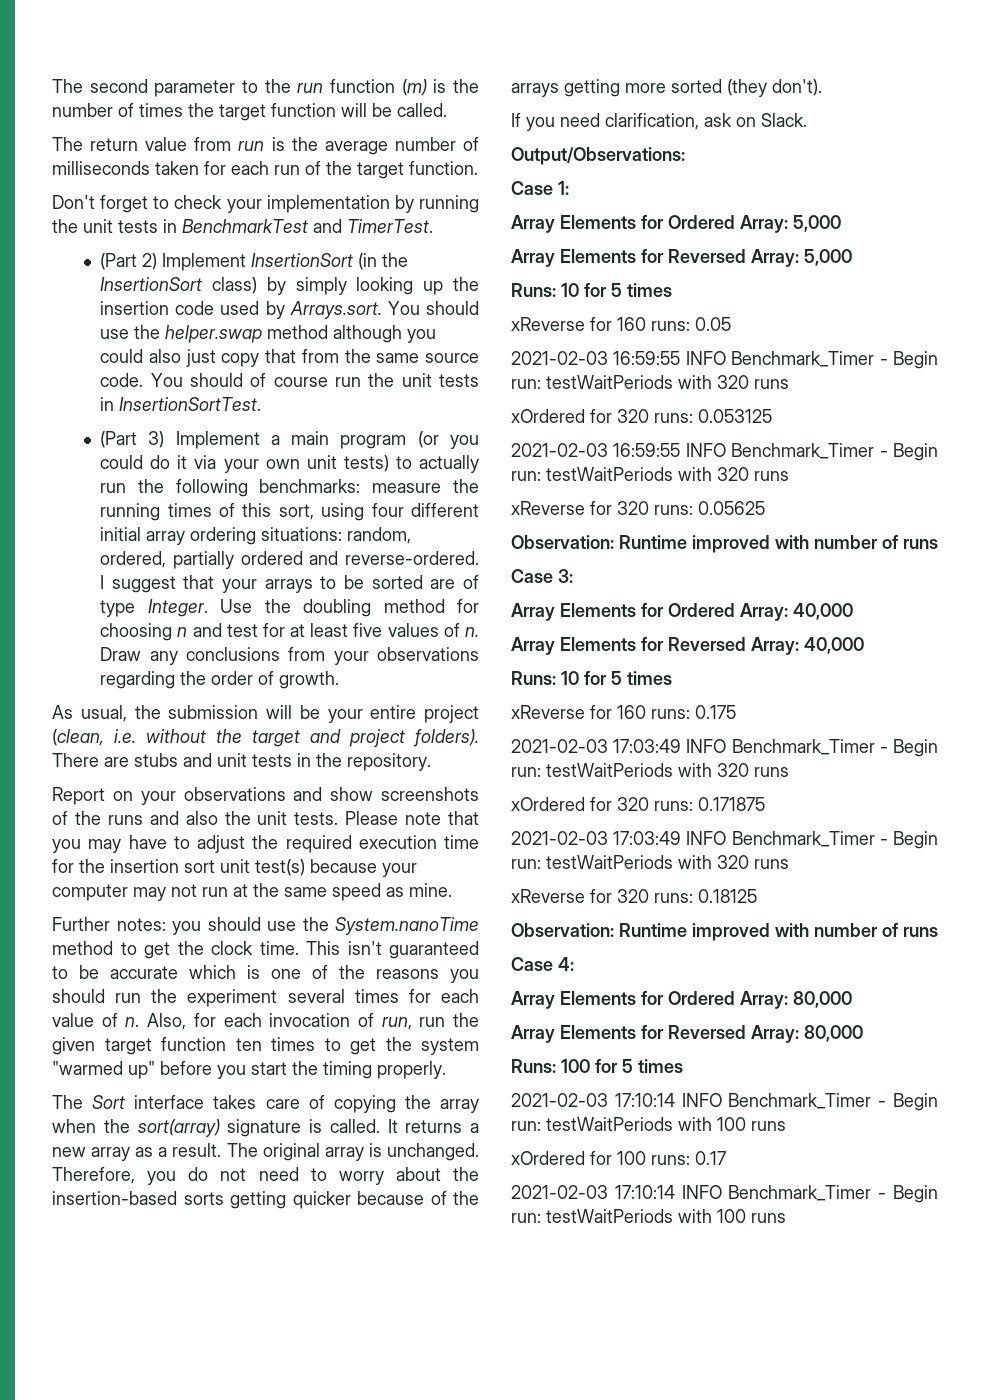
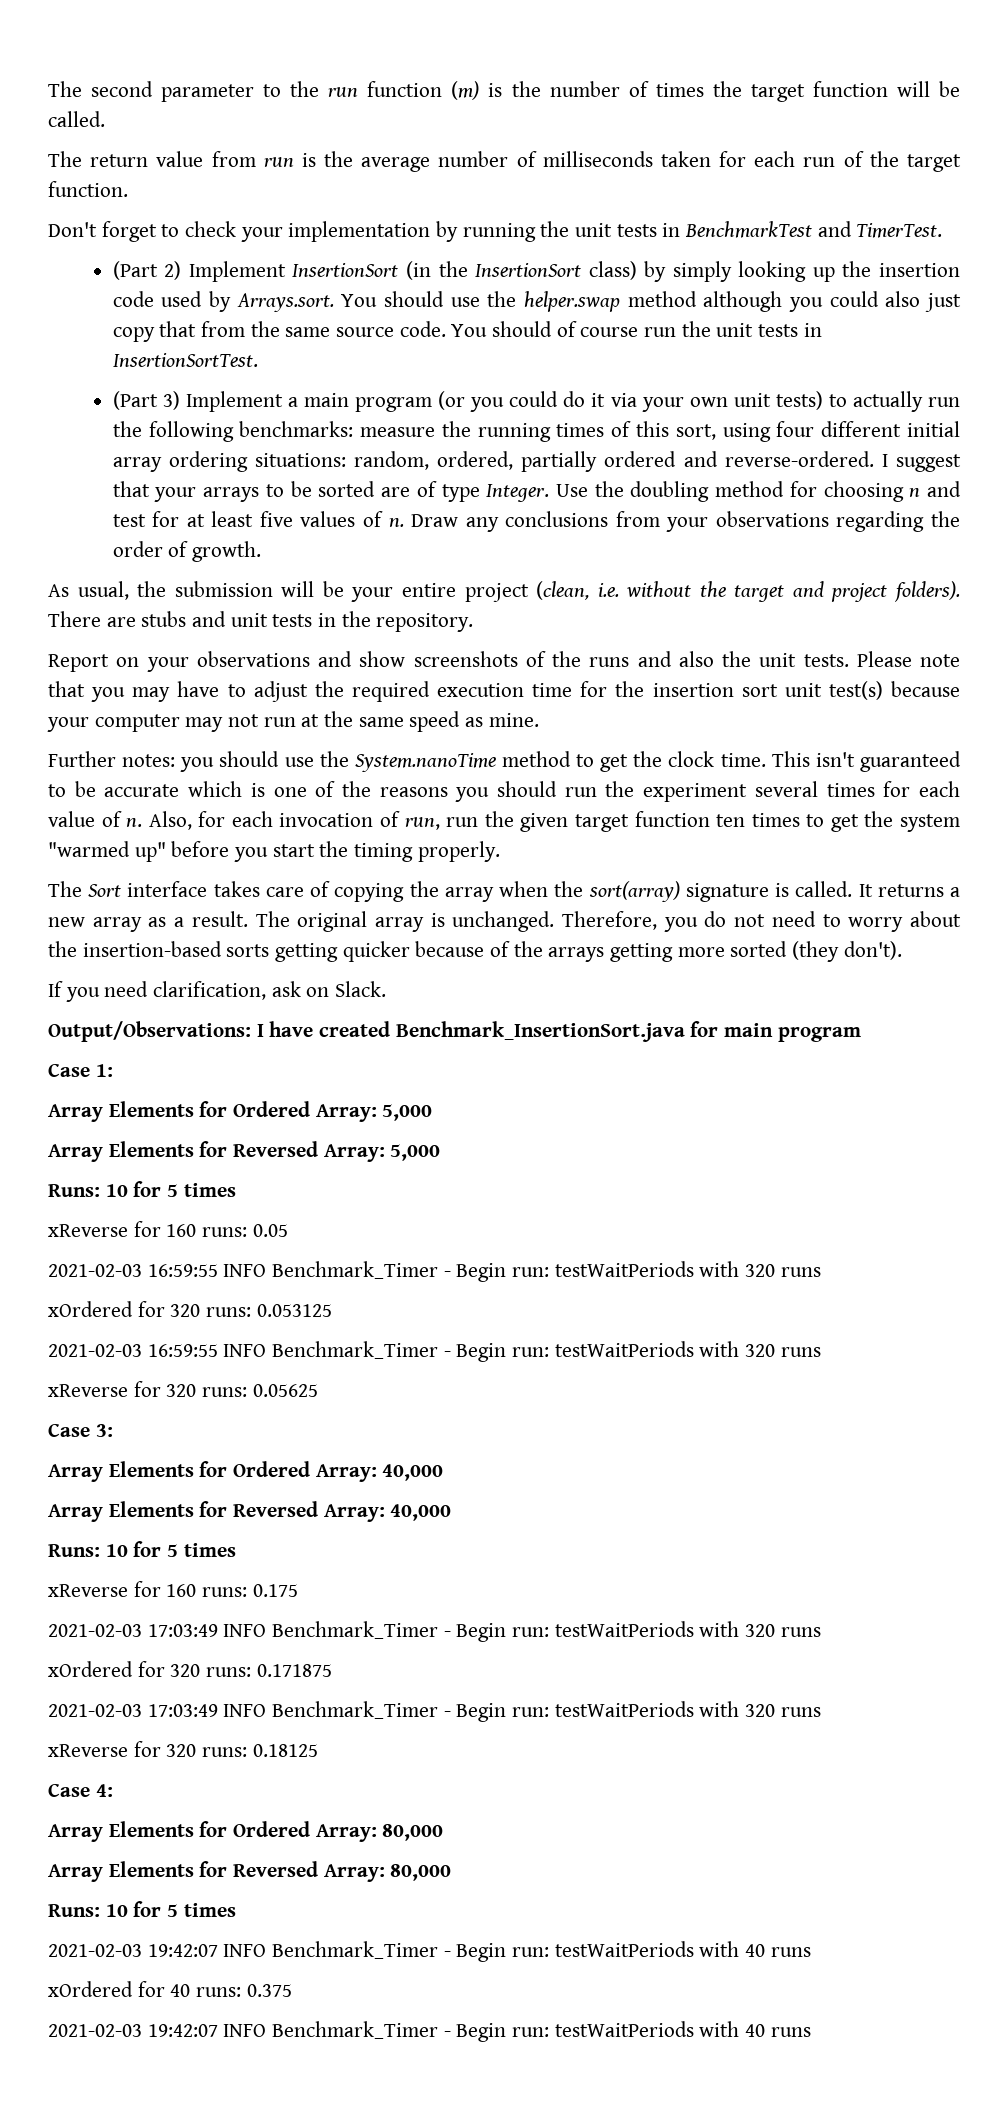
- Output/Observations:
+ Output/Observations: I have created Benchmark_InsertionSort.java for main program
  xReverse for 320 runs: 0.05625
- Observation: Runtime improved with number of runs
  xReverse for 320 runs: 0.18125
- Observation: Runtime improved with number of runs
  Array Elements for Reversed Array: 80,000
- Runs: 100 for 5 times
- 2021-02-03 17:10:14 INFO Benchmark_Timer - Begin run: testWaitPeriods with 100 runs
- xOrdered for 100 runs: 0.17
- 2021-02-03 17:10:14 INFO Benchmark_Timer - Begin run: testWaitPeriods with 100 runs
+ Runs: 10 for 5 times
+ 2021-02-03 19:42:07 INFO Benchmark_Timer - Begin run: testWaitPeriods with 40 runs
+ xOrdered for 40 runs: 0.375
+ 2021-02-03 19:42:07 INFO Benchmark_Timer - Begin run: testWaitPeriods with 40 runs

